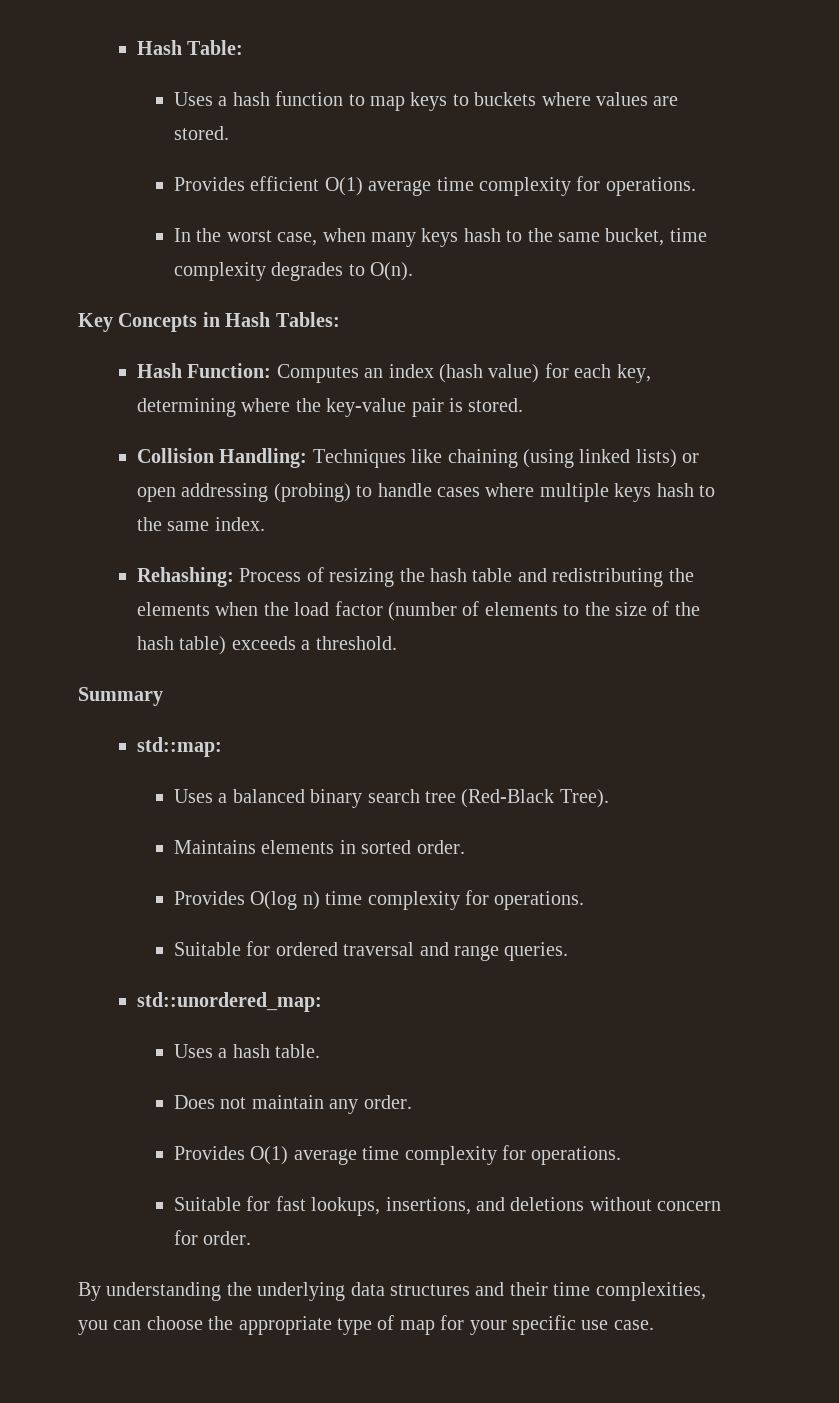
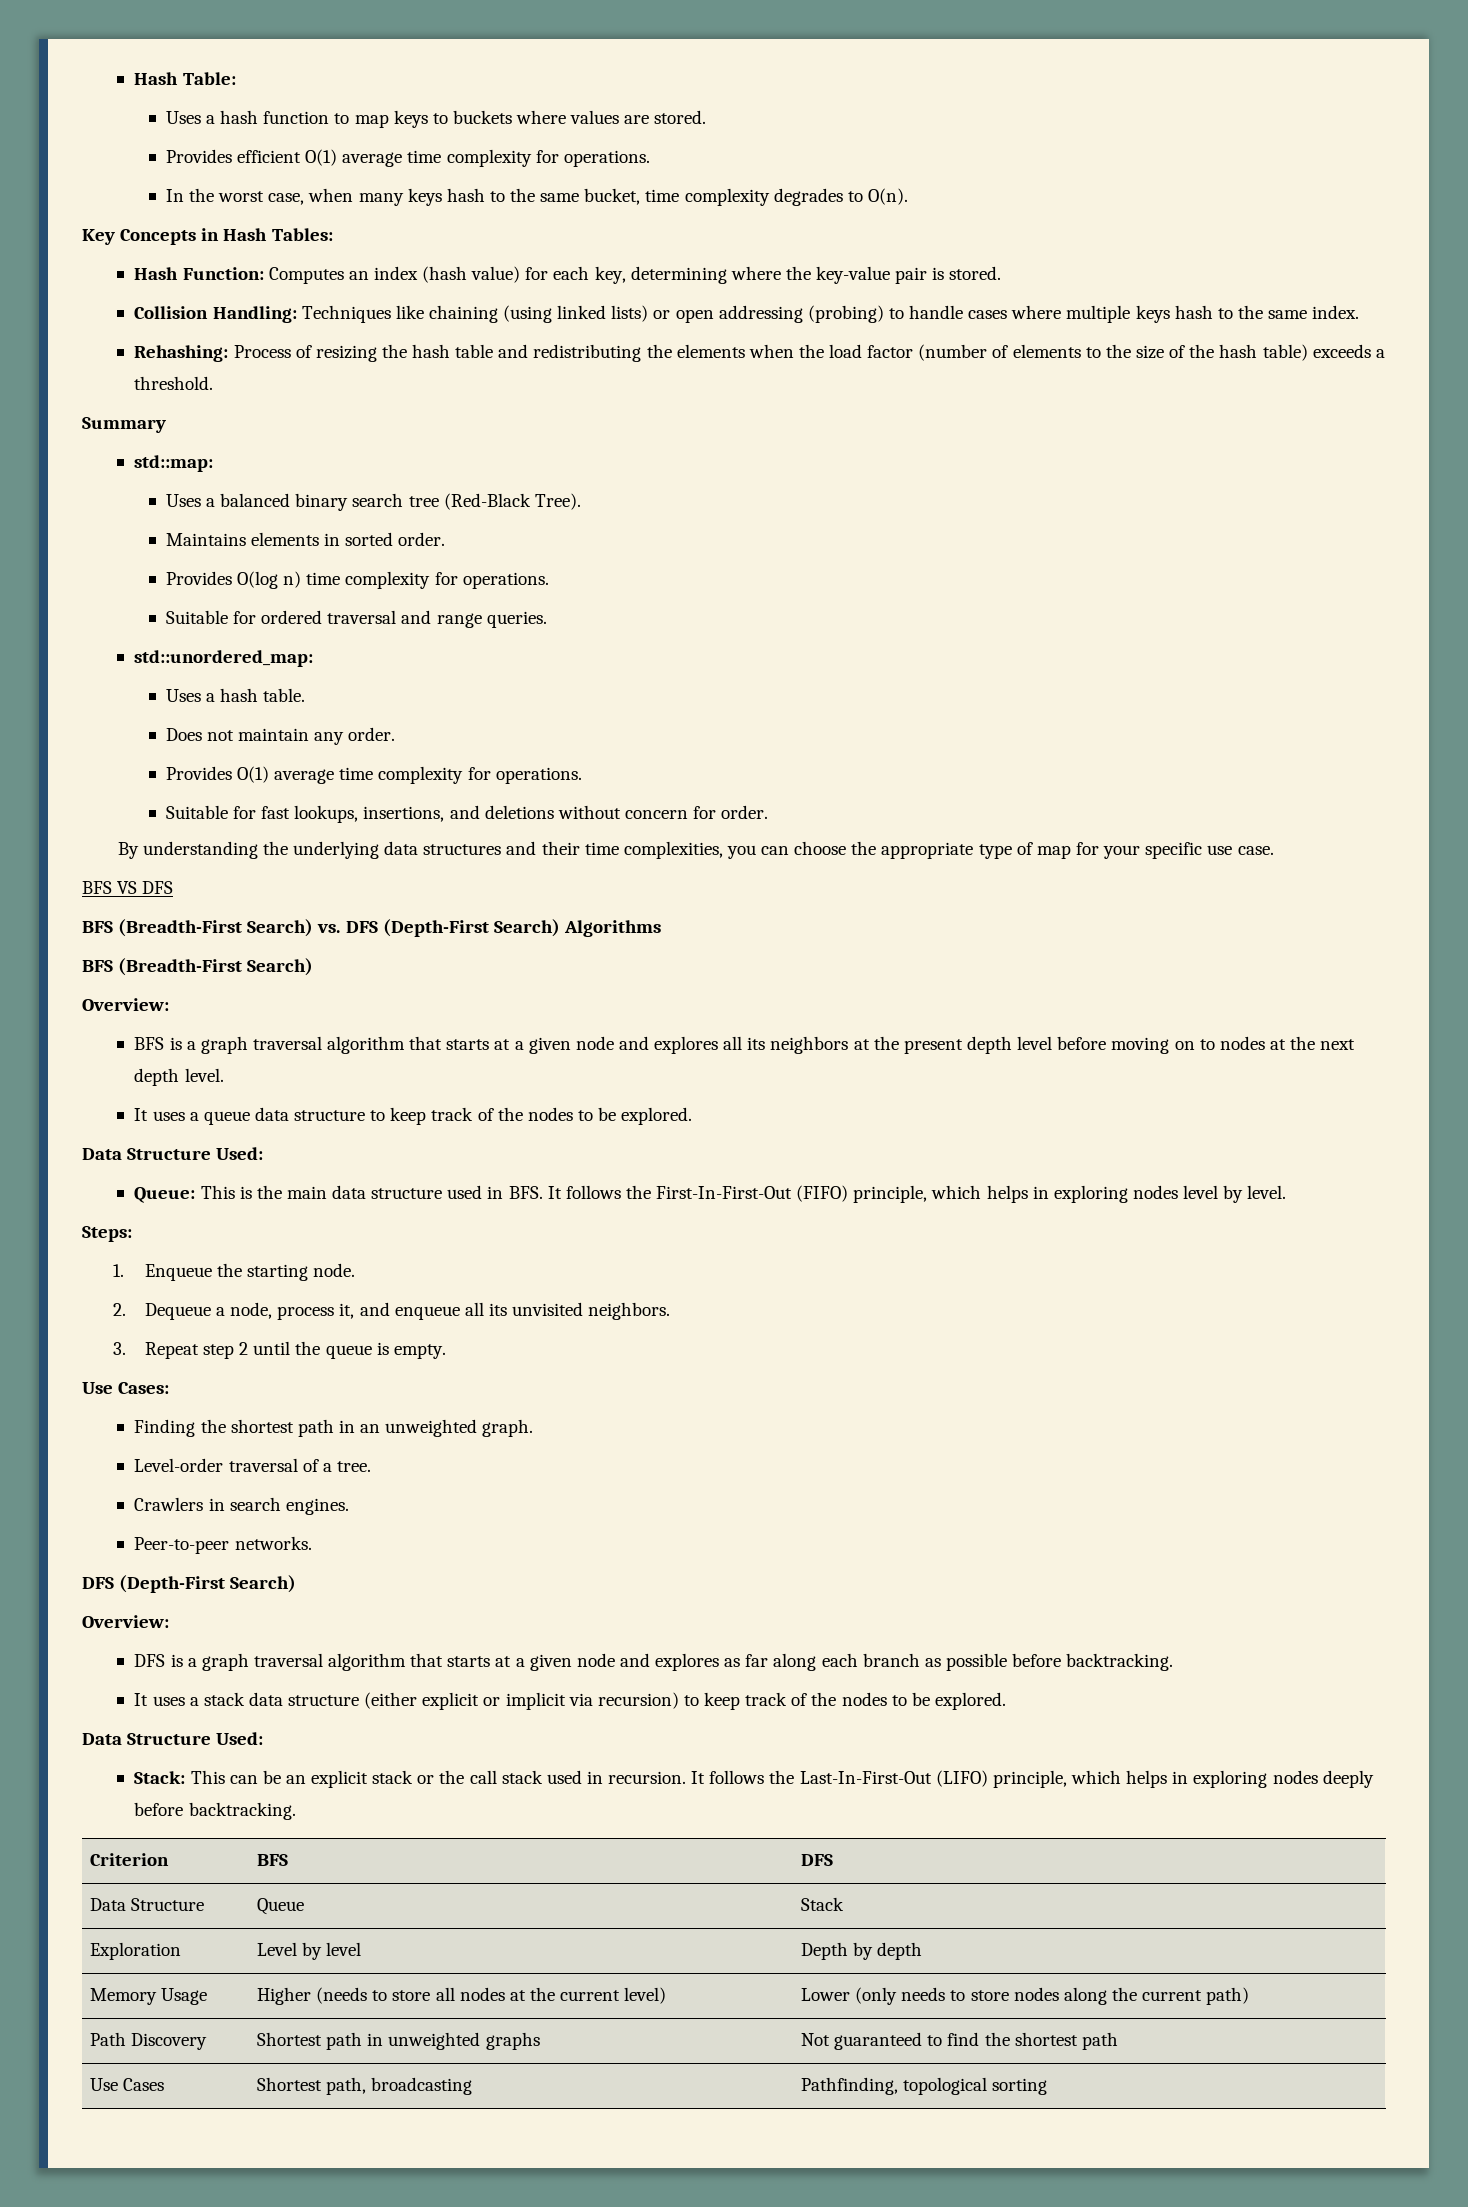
+ BFS VS DFS
+ BFS (Breadth-First Search) vs. DFS (Depth-First Search) Algorithms
+ BFS (Breadth-First Search)
+ Overview:
+ BFS is a graph traversal algorithm that starts at a given node and explores all its neighbors at the present depth level before moving on to nodes at the next depth level.
+ It uses a queue data structure to keep track of the nodes to be explored.
+ Data Structure Used:
+ Queue: This is the main data structure used in BFS. It follows the First-In-First-Out (FIFO) principle, which helps in exploring nodes level by level.
+ Steps:
+ 1. Enqueue the starting node.
+ 2. Dequeue a node, process it, and enqueue all its unvisited neighbors.
+ 3. Repeat step 2 until the queue is empty.
+ Use Cases:
+ Finding the shortest path in an unweighted graph.
+ Level-order traversal of a tree.
+ Crawlers in search engines.
+ Peer-to-peer networks.
+ DFS (Depth-First Search)
+ Overview:
+ DFS is a graph traversal algorithm that starts at a given node and explores as far along each branch as possible before backtracking.
+ It uses a stack data structure (either explicit or implicit via recursion) to keep track of the nodes to be explored.
+ Data Structure Used:
+ Stack: This can be an explicit stack or the call stack used in recursion. It follows the Last-In-First-Out (LIFO) principle, which helps in exploring nodes deeply before backtracking.
+ Criterion | BFS | DFS
+ Data Structure | Queue | Stack
+ Exploration | Level by level | Depth by depth
+ Memory Usage | Higher (needs to store all nodes at the current level) | Lower (only needs to store nodes along the current path)
+ Path Discovery | Shortest path in unweighted graphs | Not guaranteed to find the shortest path
+ Use Cases | Shortest path, broadcasting | Pathfinding, topological sorting

